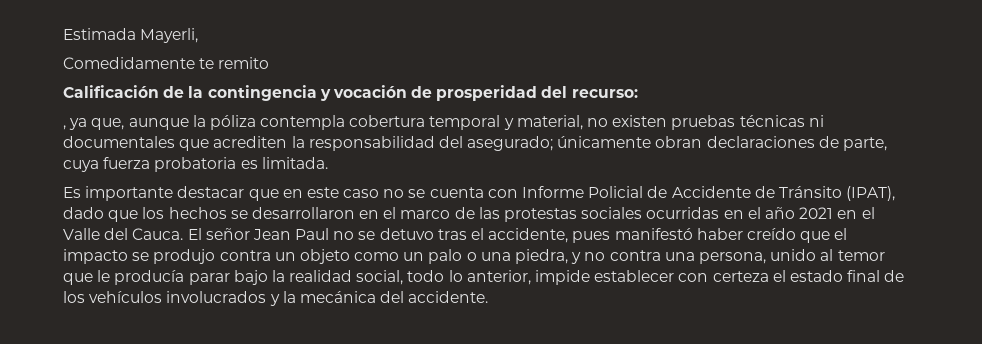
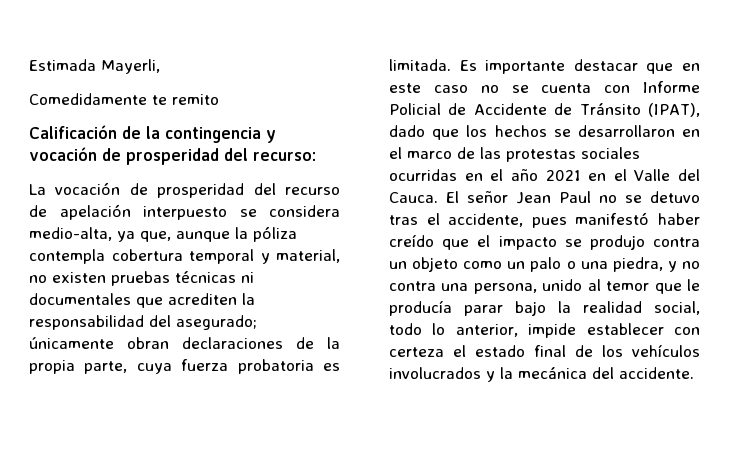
- , ya que, aunque la póliza contempla cobertura temporal y material, no existen pruebas técnicas ni documentales que acrediten la responsabilidad del asegurado;
+ La vocación de prosperidad del recurso de apelación interpuesto se considera medio-alta, ya que, aunque la póliza contempla cobertura temporal y material, no existen pruebas técnicas ni documentales que acrediten la responsabilidad del asegurado;
- únicamente obran declaraciones de parte, cuya fuerza probatoria es limitada.
- Es importante destacar que en este caso no se cuenta con Informe Policial de Accidente de Tránsito (IPAT), dado que los hechos se desarrollaron en el marco de las protestas sociales ocurridas en el año 2021 en el Valle del Cauca.
+ únicamente obran declaraciones de la propia parte, cuya fuerza probatoria es limitada. Es importante destacar que en este caso no se cuenta con Informe Policial de Accidente de Tránsito (IPAT), dado que los hechos se desarrollaron en el marco de las protestas sociales ocurridas en el año 2021 en el Valle del Cauca.

